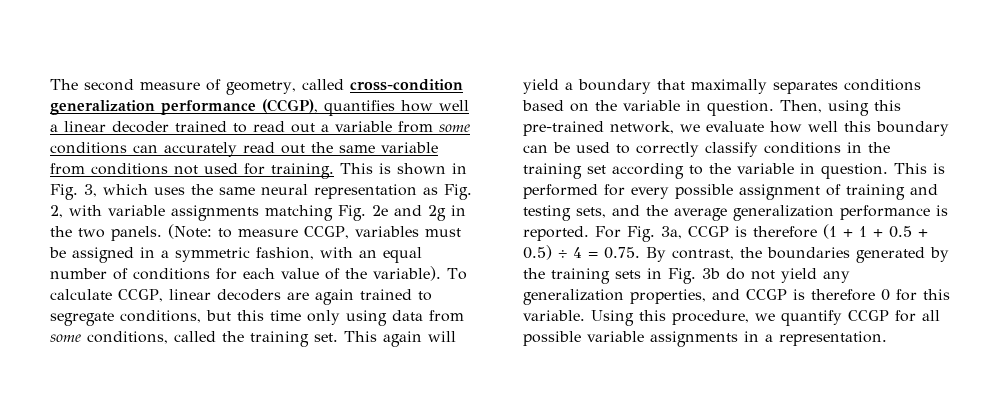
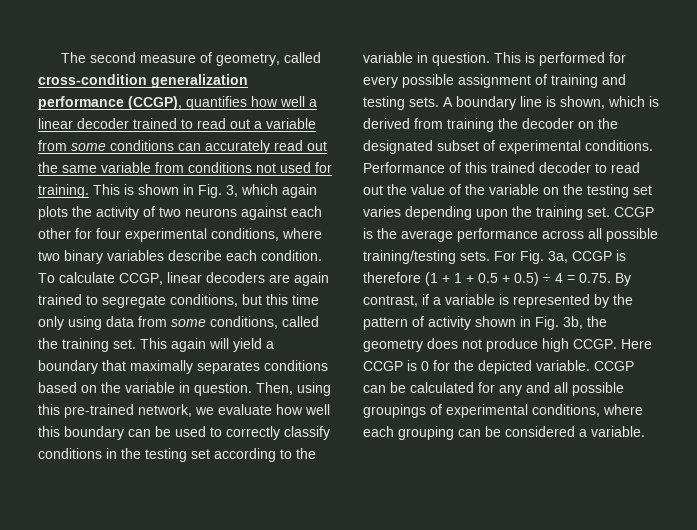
- This is shown in Fig. 3, which uses the same neural representation as Fig. 2, with variable assignments matching Fig. 2e and 2g in the two panels. (Note: to measure CCGP, variables must be assigned in a symmetric fashion, with an equal number of conditions for each value of the variable).
+ This is shown in Fig. 3, which again plots the activity of two neurons against each other for four experimental conditions, where two binary variables describe each condition.
- Then, using this pre-trained network, we evaluate how well this boundary can be used to correctly classify conditions in the training set according to the variable in question.
+ Then, using this pre-trained network, we evaluate how well this boundary can be used to correctly classify conditions in the testing set according to the variable in question.
- This is performed for every possible assignment of training and testing sets, and the average generalization performance is reported.
+ This is performed for every possible assignment of training and testing sets. A boundary line is shown, which is derived from training the decoder on the designated subset of experimental conditions. Performance of this trained decoder to read out the value of the variable on the testing set varies depending upon the training set. CCGP is the average performance across all possible training/testing sets.
- For Fig. 3a, CCGP is therefore (1 + 1 + 0.5 + 0.5) ÷ 4 = 0.75. By contrast, the boundaries generated by the training sets in Fig. 3b do not yield any generalization properties, and CCGP is therefore 0 for this variable. Using this procedure, we quantify CCGP for all possible variable assignments in a representation.
+ For Fig. 3a, CCGP is therefore (1 + 1 + 0.5 + 0.5) ÷ 4 = 0.75. By contrast, if a variable is represented by the pattern of activity shown in Fig. 3b, the geometry does not produce high CCGP. Here CCGP is 0 for the depicted variable. CCGP can be calculated for any and all possible groupings of experimental conditions, where each grouping can be considered a variable.

